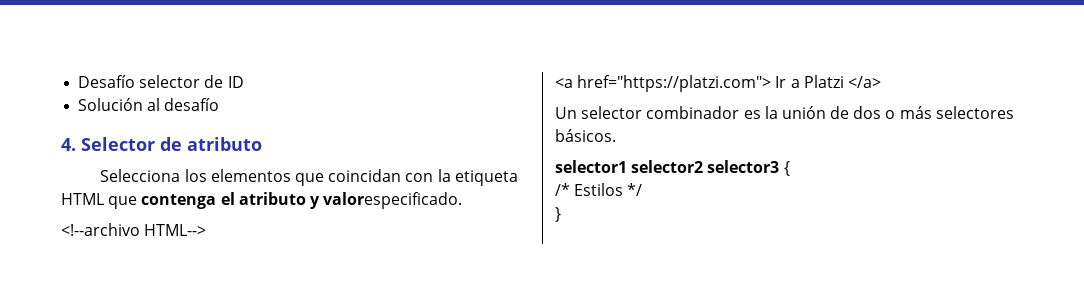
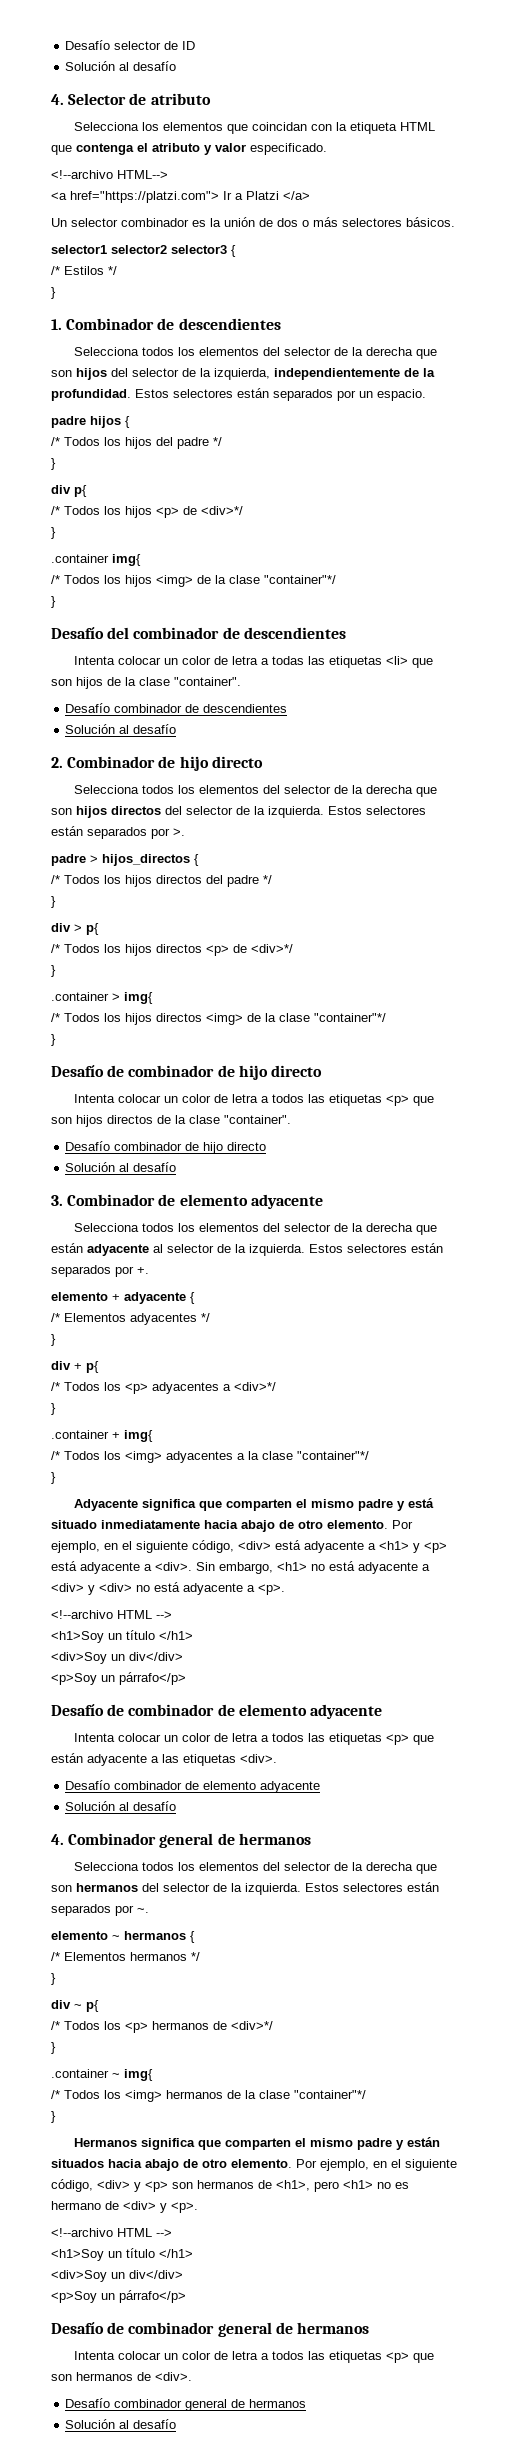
- Selecciona los elementos que coincidan con la etiqueta HTML que contenga el atributo y valorespecificado.
+ Selecciona los elementos que coincidan con la etiqueta HTML que contenga el atributo y valor especificado.
+ 1. Combinador de descendientes
+ Selecciona todos los elementos del selector de la derecha que son hijos del selector de la izquierda, independientemente de la profundidad. Estos selectores están separados por un espacio.
+ padre hijos {
+ /* Todos los hijos del padre */
+ }
+ div p{
+ /* Todos los hijos <p> de <div>*/
+ }
+ .container img{
+ /* Todos los hijos <img> de la clase "container"*/
+ }
+ Desafío del combinador de descendientes
+ Intenta colocar un color de letra a todas las etiquetas <li> que son hijos de la clase "container".
+ Desafío combinador de descendientes
+ Solución al desafío
+ 2. Combinador de hijo directo
+ Selecciona todos los elementos del selector de la derecha que son hijos directos del selector de la izquierda. Estos selectores están separados por >.
+ padre > hijos_directos {
+ /* Todos los hijos directos del padre */
+ }
+ div > p{
+ /* Todos los hijos directos <p> de <div>*/
+ }
+ .container > img{
+ /* Todos los hijos directos <img> de la clase "container"*/
+ }
+ Desafío de combinador de hijo directo
+ Intenta colocar un color de letra a todos las etiquetas <p> que son hijos directos de la clase "container".
+ Desafío combinador de hijo directo
+ Solución al desafío
+ 3. Combinador de elemento adyacente
+ Selecciona todos los elementos del selector de la derecha que están adyacente al selector de la izquierda. Estos selectores están separados por +.
+ elemento + adyacente {
+ /* Elementos adyacentes */
+ }
+ div + p{
+ /* Todos los <p> adyacentes a <div>*/
+ }
+ .container + img{
+ /* Todos los <img> adyacentes a la clase "container"*/
+ }
+ Adyacente significa que comparten el mismo padre y está situado inmediatamente hacia abajo de otro elemento. Por ejemplo, en el siguiente código, <div> está adyacente a <h1> y <p> está adyacente a <div>. Sin embargo, <h1> no está adyacente a <div> y <div> no está adyacente a <p>.
+ <!--archivo HTML -->
+ <h1>Soy un título </h1>
+ <div>Soy un div</div>
+ <p>Soy un párrafo</p>
+ Desafío de combinador de elemento adyacente
+ Intenta colocar un color de letra a todos las etiquetas <p> que están adyacente a las etiquetas <div>.
+ Desafío combinador de elemento adyacente
+ Solución al desafío
+ 4. Combinador general de hermanos
+ Selecciona todos los elementos del selector de la derecha que son hermanos del selector de la izquierda. Estos selectores están separados por ~.
+ elemento ~ hermanos {
+ /* Elementos hermanos */
+ }
+ div ~ p{
+ /* Todos los <p> hermanos de <div>*/
+ }
+ .container ~ img{
+ /* Todos los <img> hermanos de la clase "container"*/
+ }
+ Hermanos significa que comparten el mismo padre y están situados hacia abajo de otro elemento. Por ejemplo, en el siguiente código, <div> y <p> son hermanos de <h1>, pero <h1> no es hermano de <div> y <p>.
+ <!--archivo HTML -->
+ <h1>Soy un título </h1>
+ <div>Soy un div</div>
+ <p>Soy un párrafo</p>
+ Desafío de combinador general de hermanos
+ Intenta colocar un color de letra a todos las etiquetas <p> que son hermanos de <div>.
+ Desafío combinador general de hermanos
+ Solución al desafío

